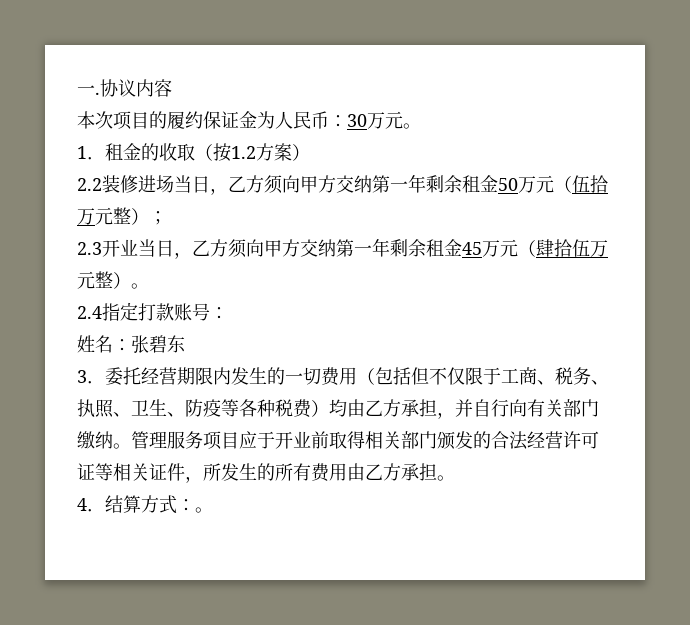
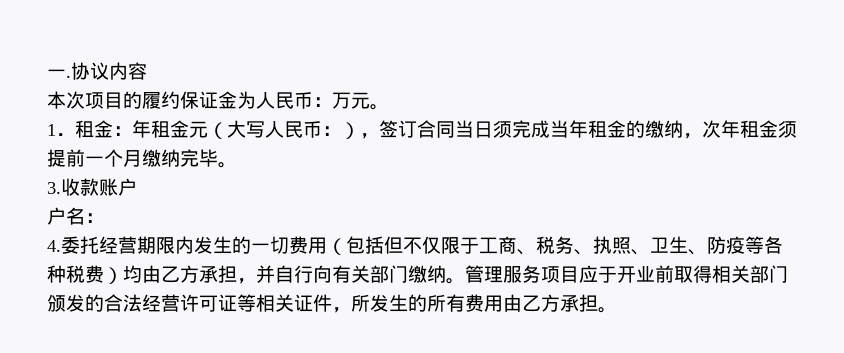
- 本次项目的履约保证金为人民币：30万元。
+ 本次项目的履约保证金为人民币：万元。
- 1．租金的收取（按1.2方案）
- 2.2装修进场当日，乙方须向甲方交纳第一年剩余租金50万元（伍拾万元整）；
- 2.3开业当日，乙方须向甲方交纳第一年剩余租金45万元（肆拾伍万元整）。
- 2.4指定打款账号：
- 姓名：张碧东
- 3．委托经营期限内发生的一切费用（包括但不仅限于工商、税务、执照、卫生、防疫等各种税费）均由乙方承担，并自行向有关部门缴纳。
+ 1．租金：年租金元（大写人民币：），签订合同当日须完成当年租金的缴纳，次年租金须提前一个月缴纳完毕。
+ 3.收款账户
+ 户名：
+ 4.委托经营期限内发生的一切费用（包括但不仅限于工商、税务、执照、卫生、防疫等各种税费）均由乙方承担，并自行向有关部门缴纳。
- 4．结算方式：。

